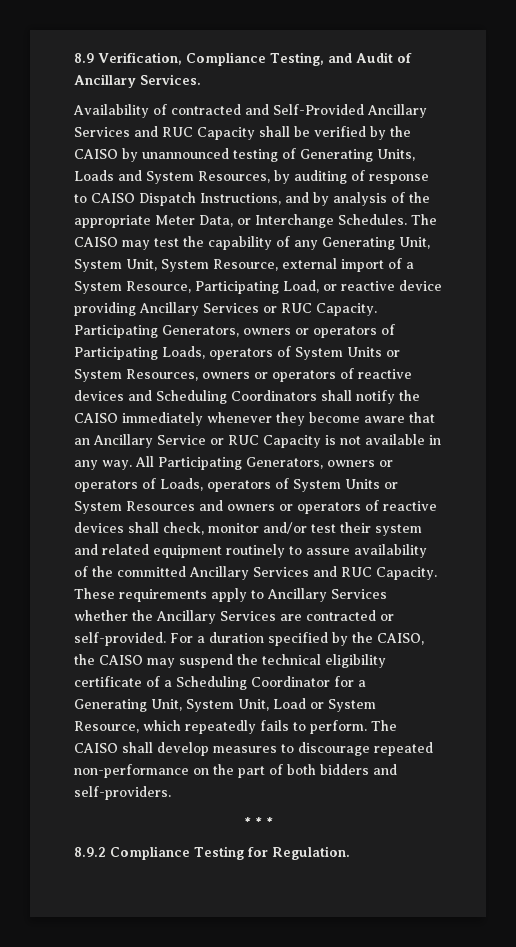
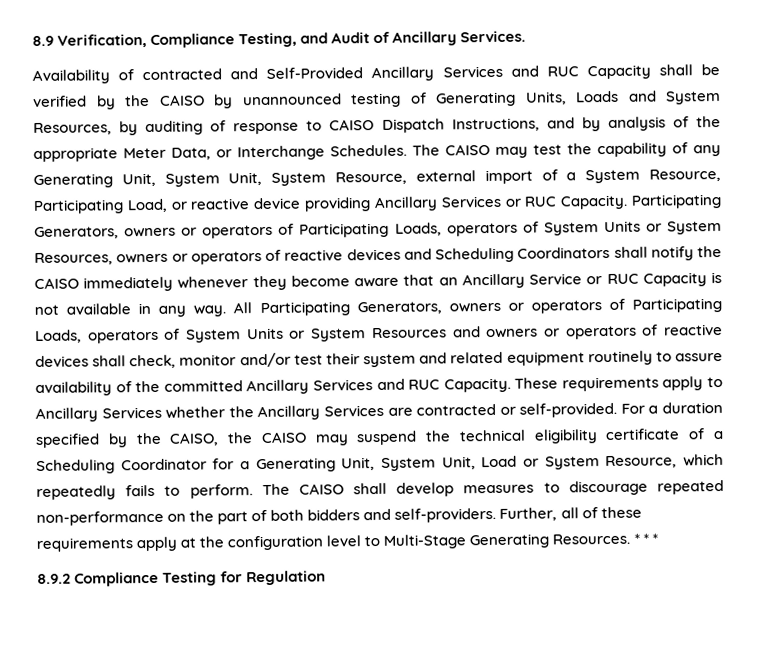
- All Participating Generators, owners or operators of Loads, operators of System Units or System Resources and owners or operators of reactive devices shall check, monitor and/or test their system and related equipment routinely to assure availability of the committed Ancillary Services and RUC Capacity.
+ All Participating Generators, owners or operators of Participating Loads, operators of System Units or System Resources and owners or operators of reactive devices shall check, monitor and/or test their system and related equipment routinely to assure availability of the committed Ancillary Services and RUC Capacity.
- The CAISO shall develop measures to discourage repeated non-performance on the part of both bidders and self-providers.
- * * *
+ The CAISO shall develop measures to discourage repeated non-performance on the part of both bidders and self-providers. Further, all of these requirements apply at the configuration level to Multi-Stage Generating Resources. * * *
- 8.9.2 Compliance Testing for Regulation.
+ 8.9.2 Compliance Testing for Regulation

